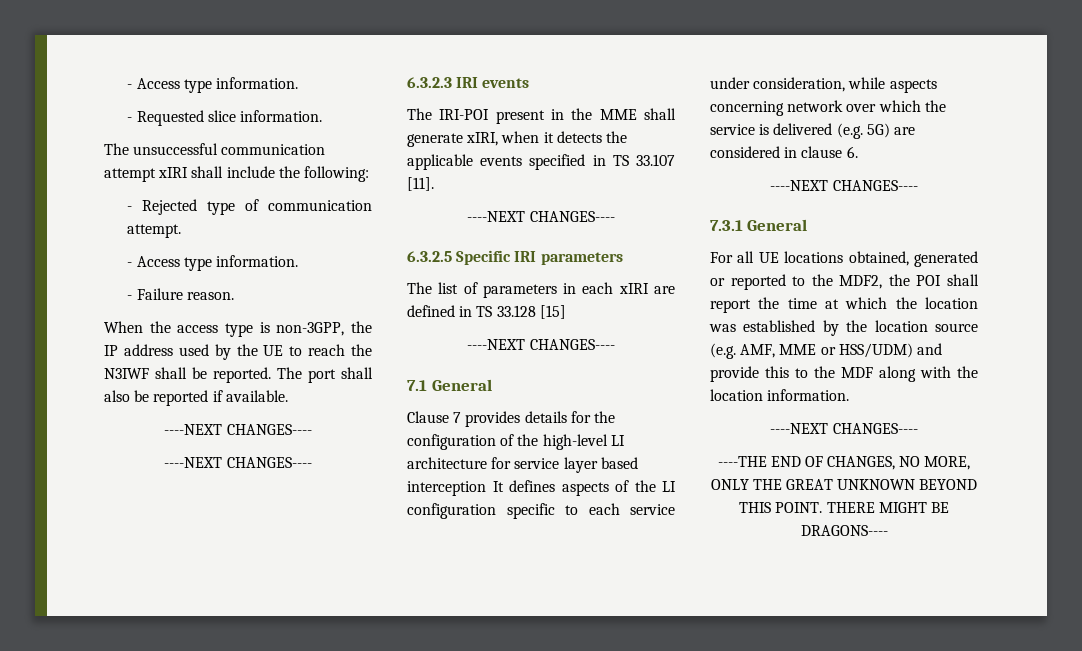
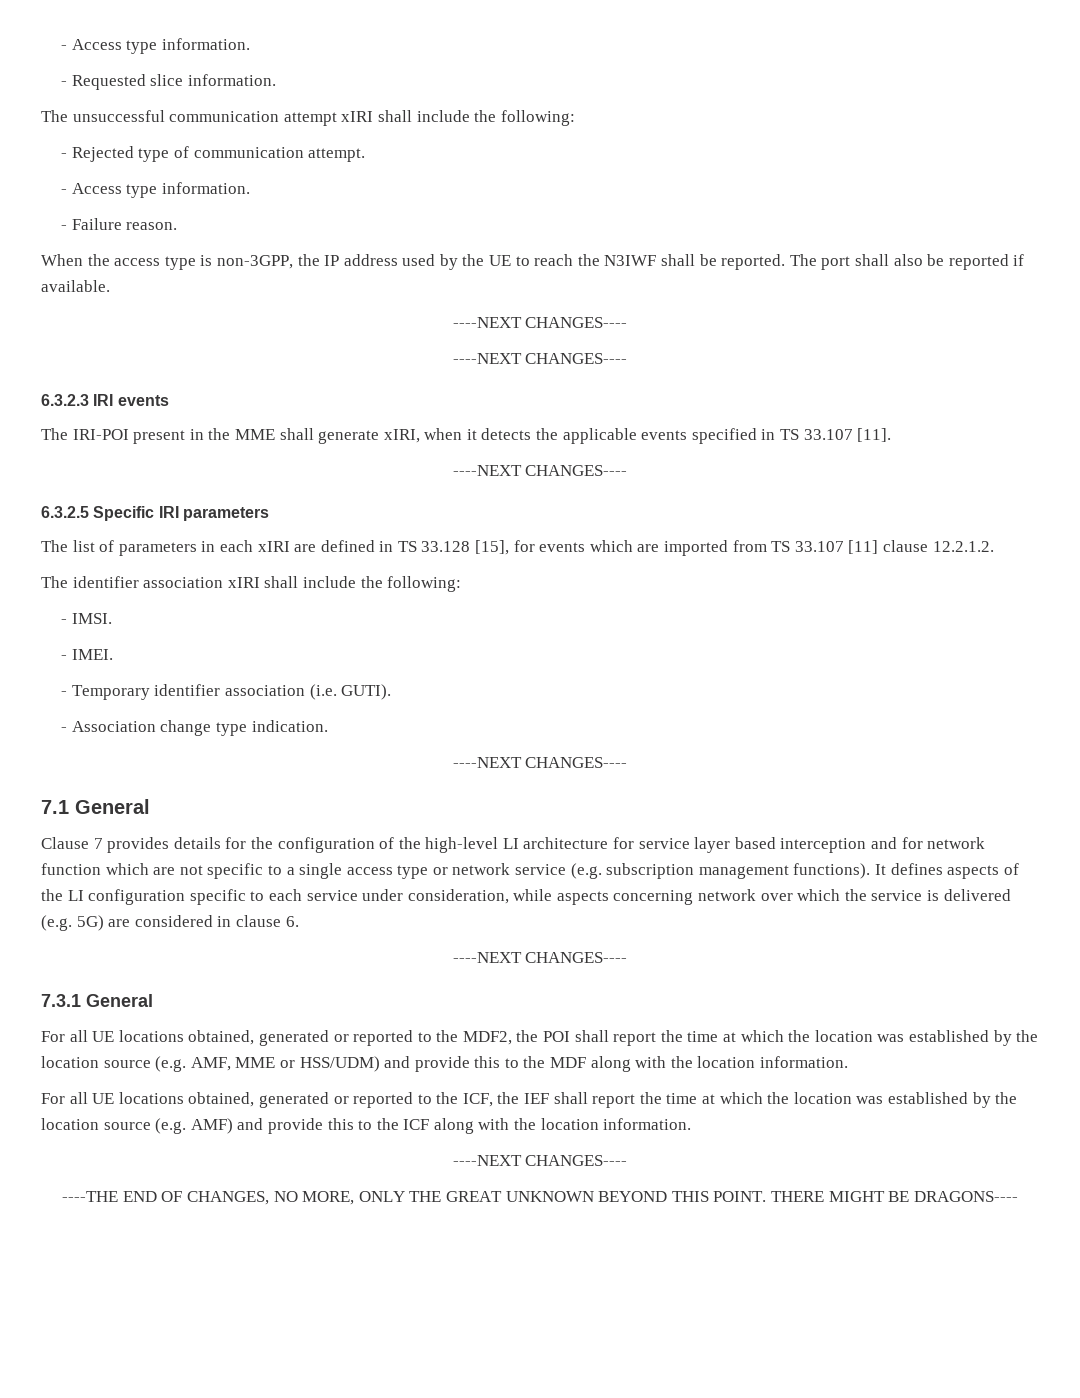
- The list of parameters in each xIRI are defined in TS 33.128 [15]
+ The list of parameters in each xIRI are defined in TS 33.128 [15], for events which are imported from TS 33.107 [11] clause 12.2.1.2.
+ The identifier association xIRI shall include the following:
+ - IMSI.
+ - IMEI.
+ - Temporary identifier association (i.e. GUTI).
+ - Association change type indication.
- Clause 7 provides details for the configuration of the high-level LI architecture for service layer based interception It defines aspects of the LI configuration specific to each service under consideration, while aspects concerning network over which the service is delivered (e.g. 5G) are considered in clause 6.
+ Clause 7 provides details for the configuration of the high-level LI architecture for service layer based interception and for network function which are not specific to a single access type or network service (e.g. subscription management functions). It defines aspects of the LI configuration specific to each service under consideration, while aspects concerning network over which the service is delivered (e.g. 5G) are considered in clause 6.
+ For all UE locations obtained, generated or reported to the ICF, the IEF shall report the time at which the location was established by the location source (e.g. AMF) and provide this to the ICF along with the location information.

